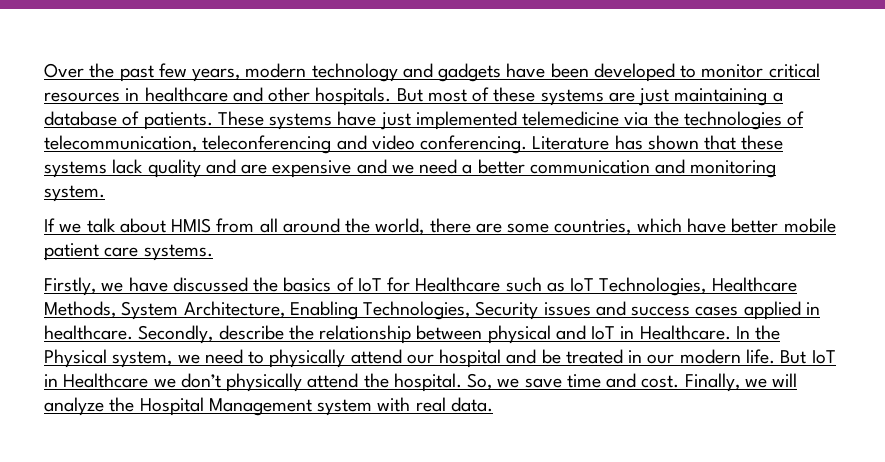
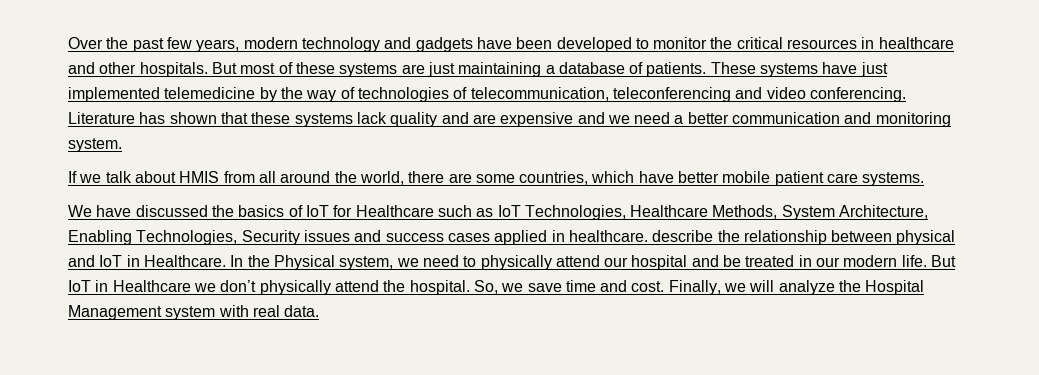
- Over the past few years, modern technology and gadgets have been developed to monitor critical resources in healthcare and other hospitals.
+ Over the past few years, modern technology and gadgets have been developed to monitor the critical resources in healthcare and other hospitals.
- These systems have just implemented telemedicine via the technologies of telecommunication, teleconferencing and video conferencing.
+ These systems have just implemented telemedicine by the way of technologies of telecommunication, teleconferencing and video conferencing.
- Firstly, we have discussed the basics of IoT for Healthcare such as IoT Technologies, Healthcare Methods, System Architecture, Enabling Technologies, Security issues and success cases applied in healthcare. Secondly, describe the relationship between physical and IoT in Healthcare.
+ We have discussed the basics of IoT for Healthcare such as IoT Technologies, Healthcare Methods, System Architecture, Enabling Technologies, Security issues and success cases applied in healthcare. describe the relationship between physical and IoT in Healthcare.

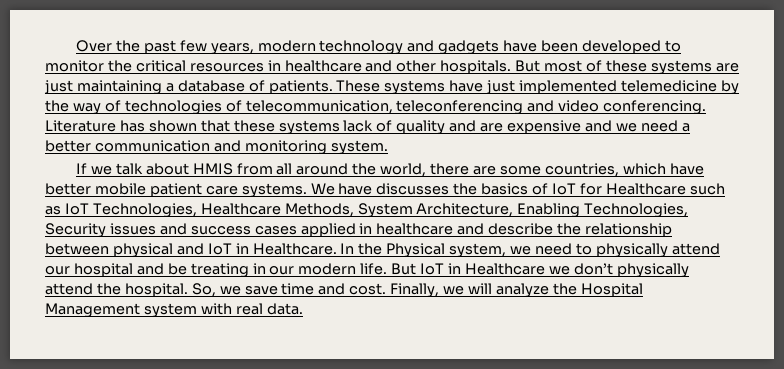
- Literature has shown that these systems lack quality and are expensive and we need a better communication and monitoring system.
+ Literature has shown that these systems lack of quality and are expensive and we need a better communication and monitoring system.
- If we talk about HMIS from all around the world, there are some countries, which have better mobile patient care systems.
- We have discussed the basics of IoT for Healthcare such as IoT Technologies, Healthcare Methods, System Architecture, Enabling Technologies, Security issues and success cases applied in healthcare. describe the relationship between physical and IoT in Healthcare.
+ If we talk about HMIS from all around the world, there are some countries, which have better mobile patient care systems. We have discusses the basics of IoT for Healthcare such as IoT Technologies, Healthcare Methods, System Architecture, Enabling Technologies, Security issues and success cases applied in healthcare and describe the relationship between physical and IoT in Healthcare.
- In the Physical system, we need to physically attend our hospital and be treated in our modern life.
+ In the Physical system, we need to physically attend our hospital and be treating in our modern life.

